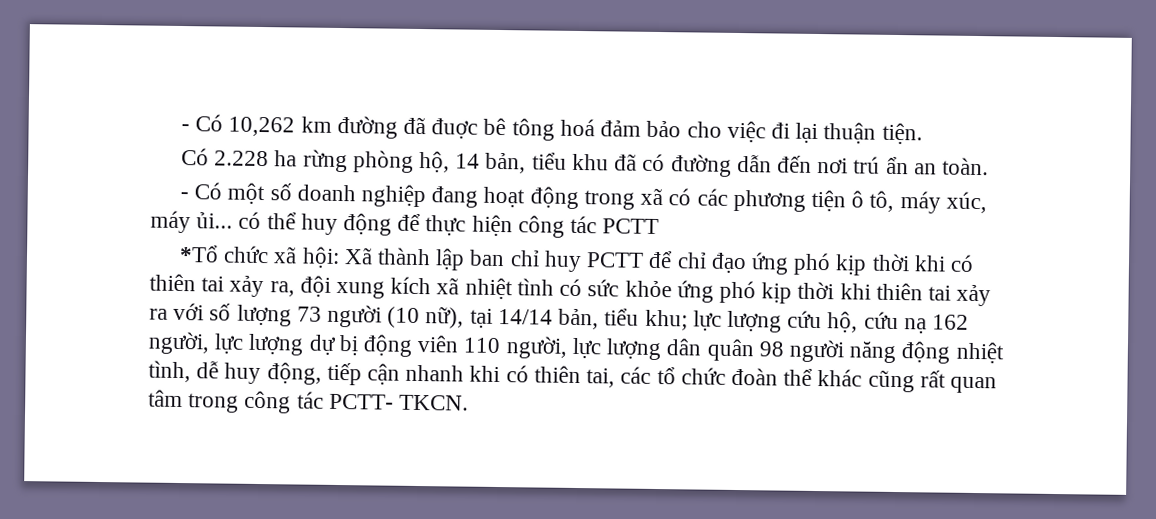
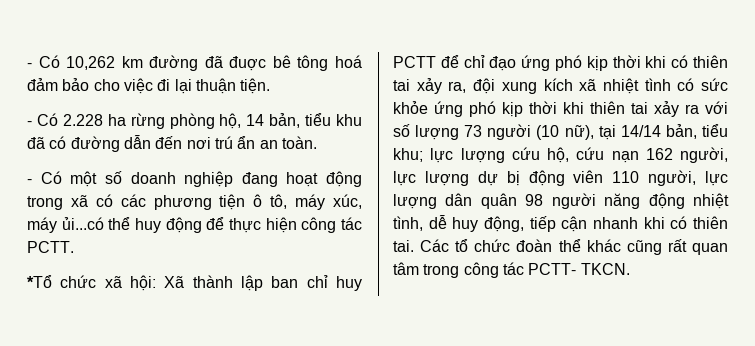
- Có 2.228 ha rừng phòng hộ, 14 bản, tiểu khu đã có đường dẫn đến nơi trú ẩn an toàn.
+ - Có 2.228 ha rừng phòng hộ, 14 bản, tiểu khu đã có đường dẫn đến nơi trú ẩn an toàn.
- - Có một số doanh nghiệp đang hoạt động trong xã có các phương tiện ô tô, máy xúc, máy ủi... có thể huy động để thực hiện công tác PCTT
+ - Có một số doanh nghiệp đang hoạt động trong xã có các phương tiện ô tô, máy xúc, máy ủi...có thể huy động để thực hiện công tác PCTT.
- lực lượng cứu hộ, cứu nạ 162 người, lực lượng dự bị động viên 110 người, lực lượng dân quân 98 người năng động nhiệt tình, dễ huy động, tiếp cận nhanh khi có thiên tai, các tổ chức đoàn thể khác cũng rất quan tâm trong công tác PCTT- TKCN.
+ lực lượng cứu hộ, cứu nạn 162 người, lực lượng dự bị động viên 110 người, lực lượng dân quân 98 người năng động nhiệt tình, dễ huy động, tiếp cận nhanh khi có thiên tai. Các tổ chức đoàn thể khác cũng rất quan tâm trong công tác PCTT- TKCN.

